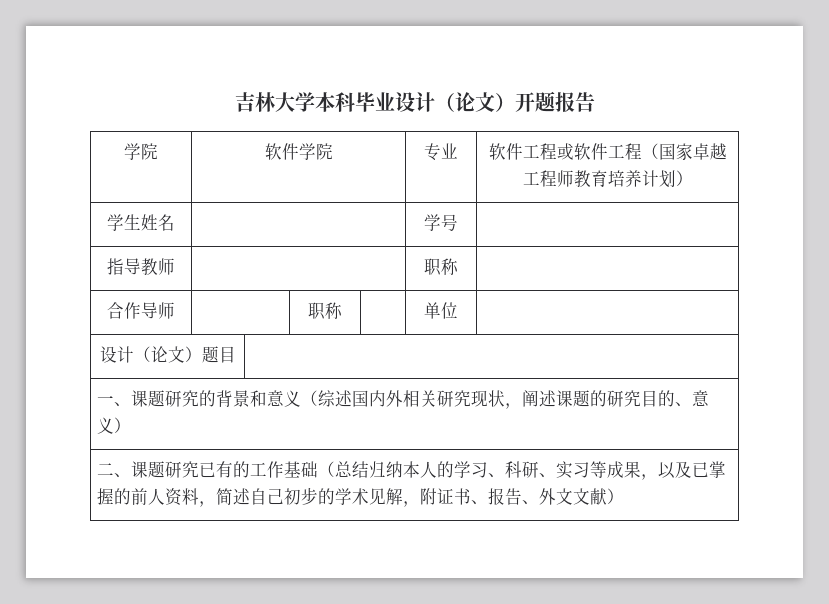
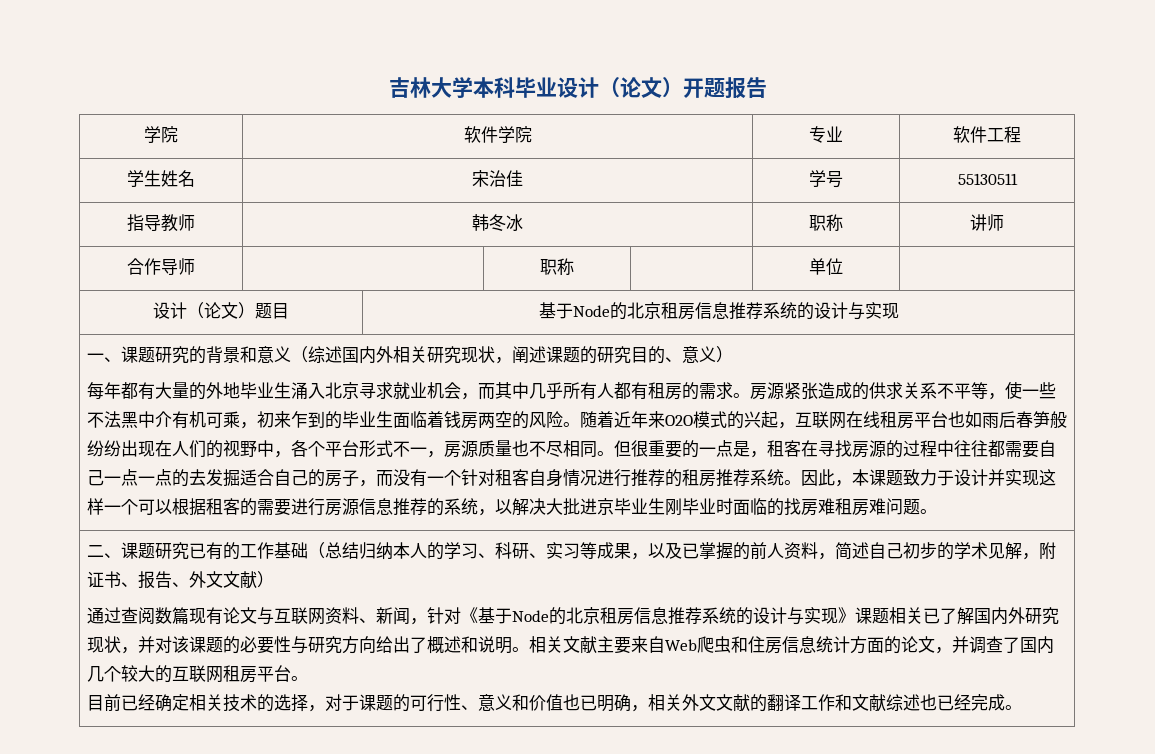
- 学院 | 软件学院 | 专业 | 软件工程或软件工程（国家卓越工程师教育培养计划）
+ 学院 | 软件学院 | 专业 | 软件工程
- 学生姓名 | | 学号 |
+ 学生姓名 | 宋治佳 | 学号 | 55130511
- 指导教师 | | 职称 |
+ 指导教师 | 韩冬冰 | 职称 | 讲师
- 设计（论文）题目 |
+ 设计（论文）题目 | 基于Node的北京租房信息推荐系统的设计与实现
+ 每年都有大量的外地毕业生涌入北京寻求就业机会，而其中几乎所有人都有租房的需求。房源紧张造成的供求关系不平等，使一些不法黑中介有机可乘，初来乍到的毕业生面临着钱房两空的风险。随着近年来O2O模式的兴起，互联网在线租房平台也如雨后春笋般纷纷出现在人们的视野中，各个平台形式不一，房源质量也不尽相同。但很重要的一点是，租客在寻找房源的过程中往往都需要自己一点一点的去发掘适合自己的房子，而没有一个针对租客自身情况进行推荐的租房推荐系统。因此，本课题致力于设计并实现这样一个可以根据租客的需要进行房源信息推荐的系统，以解决大批进京毕业生刚毕业时面临的找房难租房难问题。
+ 通过查阅数篇现有论文与互联网资料、新闻，针对《基于Node的北京租房信息推荐系统的设计与实现》课题相关已了解国内外研究现状，并对该课题的必要性与研究方向给出了概述和说明。相关文献主要来自Web爬虫和住房信息统计方面的论文，并调查了国内几个较大的互联网租房平台。
+ 目前已经确定相关技术的选择，对于课题的可行性、意义和价值也已明确，相关外文文献的翻译工作和文献综述也已经完成。

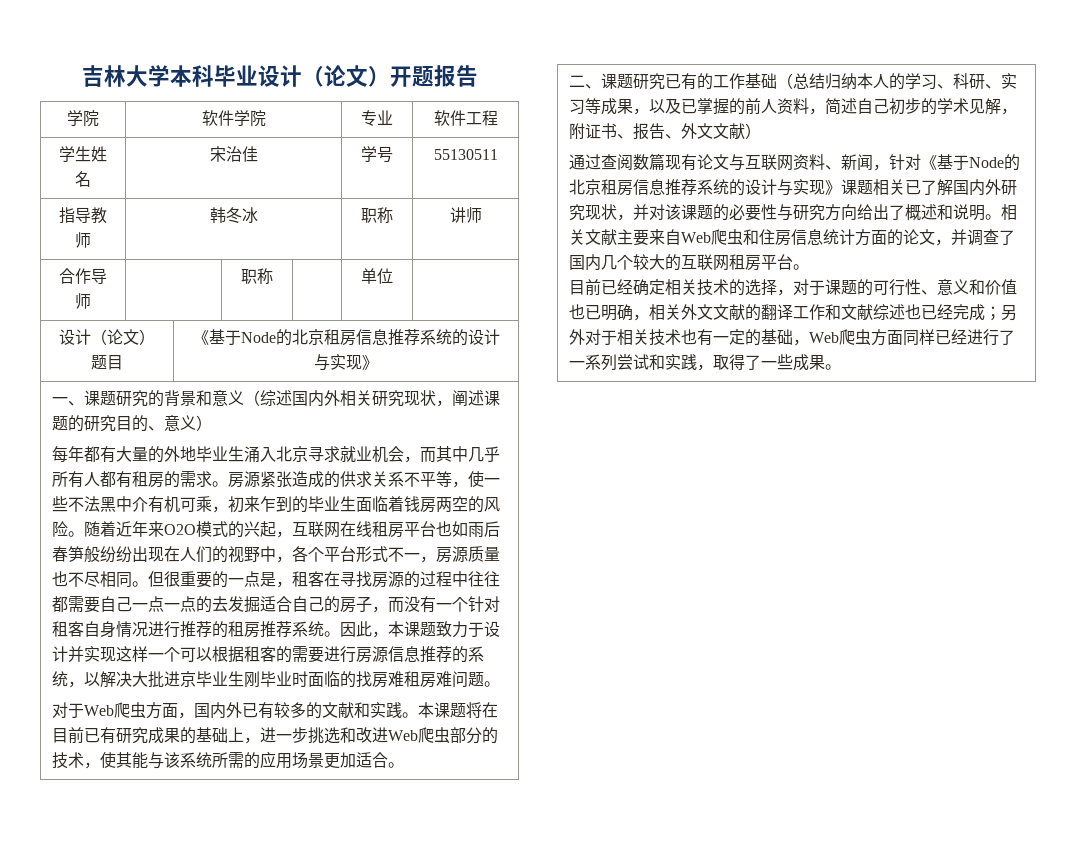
- 设计（论文）题目 | 基于Node的北京租房信息推荐系统的设计与实现
+ 设计（论文）题目 | 《基于Node的北京租房信息推荐系统的设计与实现》
+ 对于Web爬虫方面，国内外已有较多的文献和实践。本课题将在目前已有研究成果的基础上，进一步挑选和改进Web爬虫部分的技术，使其能与该系统所需的应用场景更加适合。
- 目前已经确定相关技术的选择，对于课题的可行性、意义和价值也已明确，相关外文文献的翻译工作和文献综述也已经完成。
+ 目前已经确定相关技术的选择，对于课题的可行性、意义和价值也已明确，相关外文文献的翻译工作和文献综述也已经完成；另外对于相关技术也有一定的基础，Web爬虫方面同样已经进行了一系列尝试和实践，取得了一些成果。

